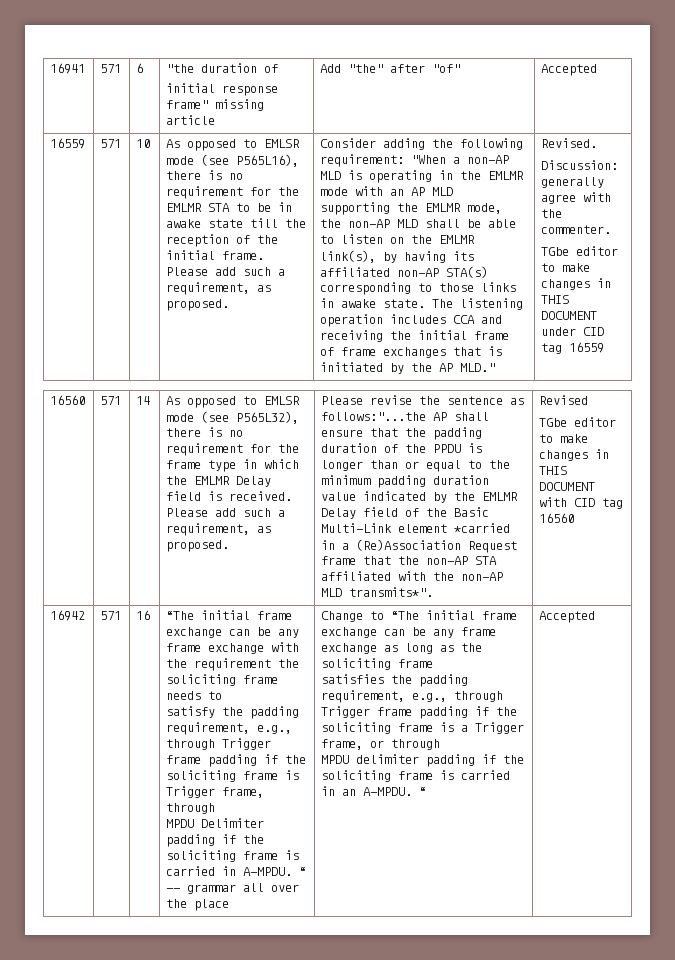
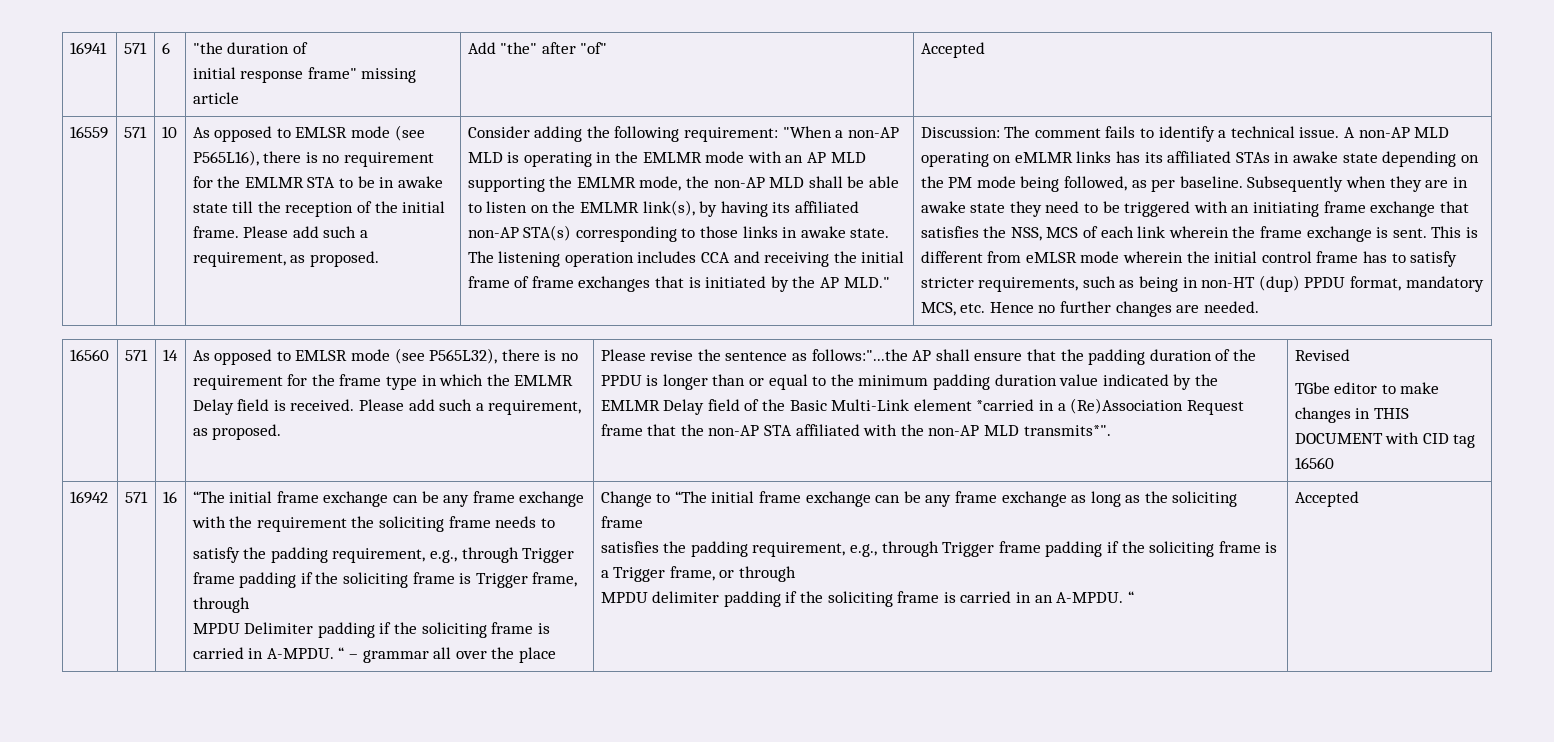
- Revised.
- Discussion: generally agree with the commenter.
- TGbe editor to make changes in THIS DOCUMENT under CID tag 16559
+ Discussion: The comment fails to identify a technical issue. A non-AP MLD operating on eMLMR links has its affiliated STAs in awake state depending on the PM mode being followed, as per baseline. Subsequently when they are in awake state they need to be triggered with an initiating frame exchange that satisfies the NSS, MCS of each link wherein the frame exchange is sent. This is different from eMLSR mode wherein the initial control frame has to satisfy stricter requirements, such as being in non-HT (dup) PPDU format, mandatory MCS, etc. Hence no further changes are needed.
- “ -- grammar all over the place
+ “ – grammar all over the place

